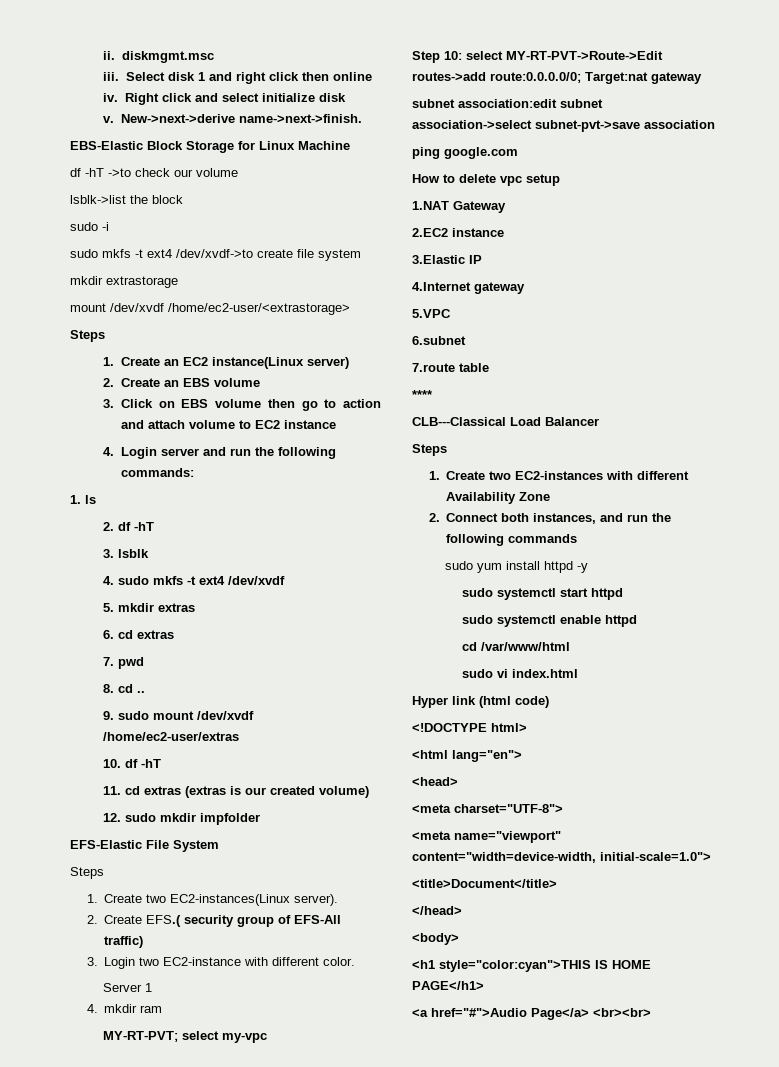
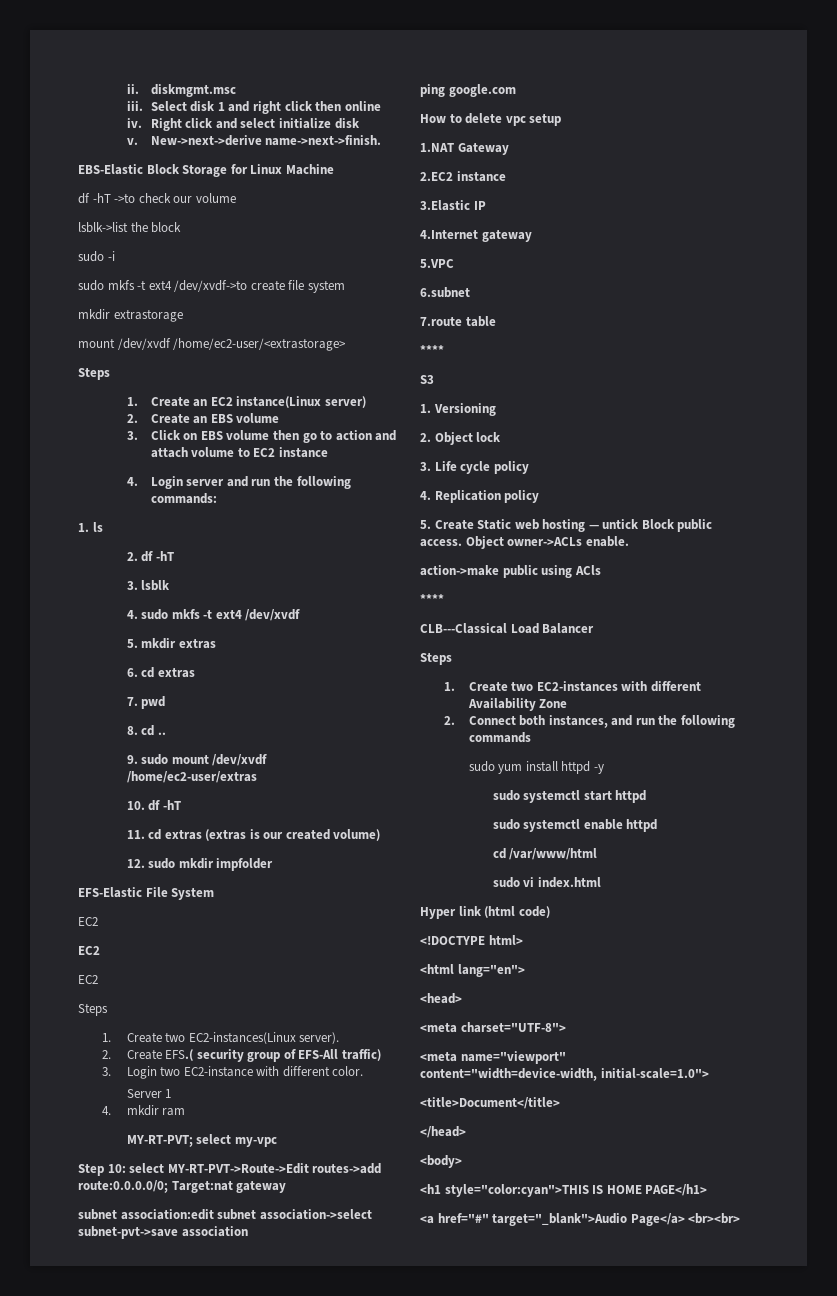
  EFS-Elastic File System
+ EC2
+ EC2
+ EC2
+ S3
+ 1. Versioning
+ 2. Object lock
+ 3. Life cycle policy
+ 4. Replication policy
+ 5. Create Static web hosting — untick Block public access. Object owner->ACLs enable.
+ action->make public using ACls
+ ****
- <a href="#">Audio Page</a> <br><br>
+ <a href="#" target="_blank">Audio Page</a> <br><br>

